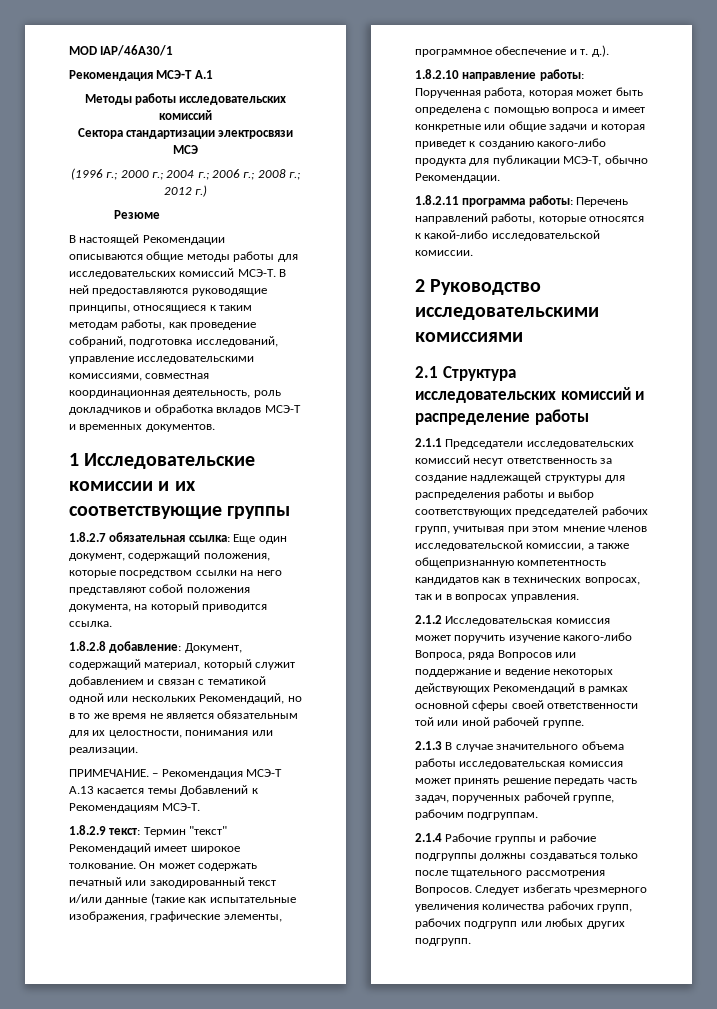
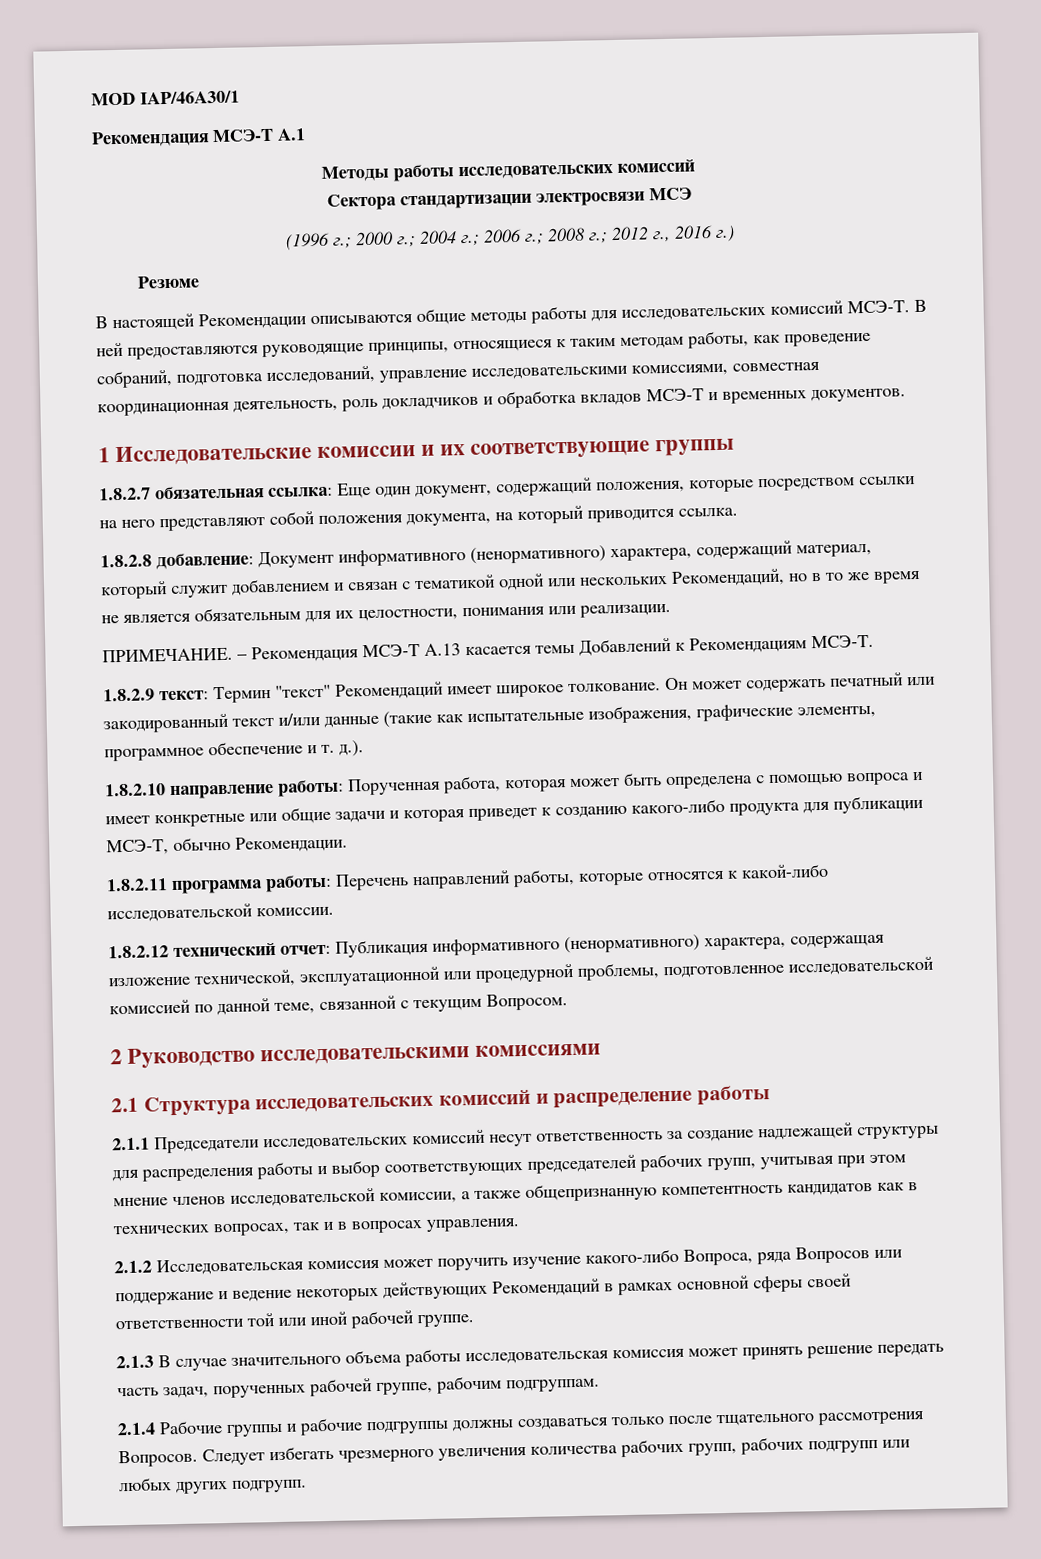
- (1996 г.; 2000 г.; 2004 г.; 2006 г.; 2008 г.; 2012 г.)
+ (1996 г.; 2000 г.; 2004 г.; 2006 г.; 2008 г.; 2012 г., 2016 г.)
- 1.8.2.8 добавление: Документ, содержащий материал, который служит добавлением и связан с тематикой одной или нескольких Рекомендаций, но в то же время не является обязательным для их целостности, понимания или реализации.
+ 1.8.2.8 добавление: Документ информативного (ненормативного) характера, содержащий материал, который служит добавлением и связан с тематикой одной или нескольких Рекомендаций, но в то же время не является обязательным для их целостности, понимания или реализации.
+ 1.8.2.12 технический отчет: Публикация информативного (ненормативного) характера, содержащая изложение технической, эксплуатационной или процедурной проблемы, подготовленное исследовательской комиссией по данной теме, связанной с текущим Вопросом.

